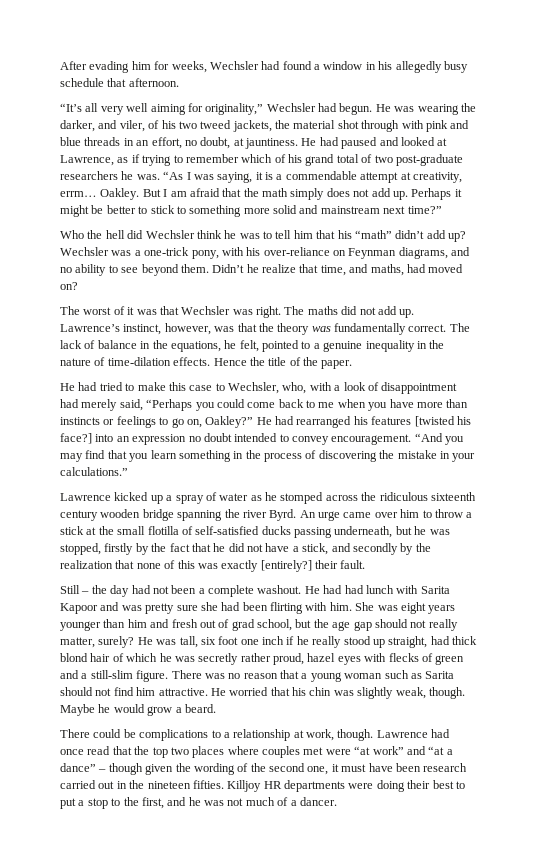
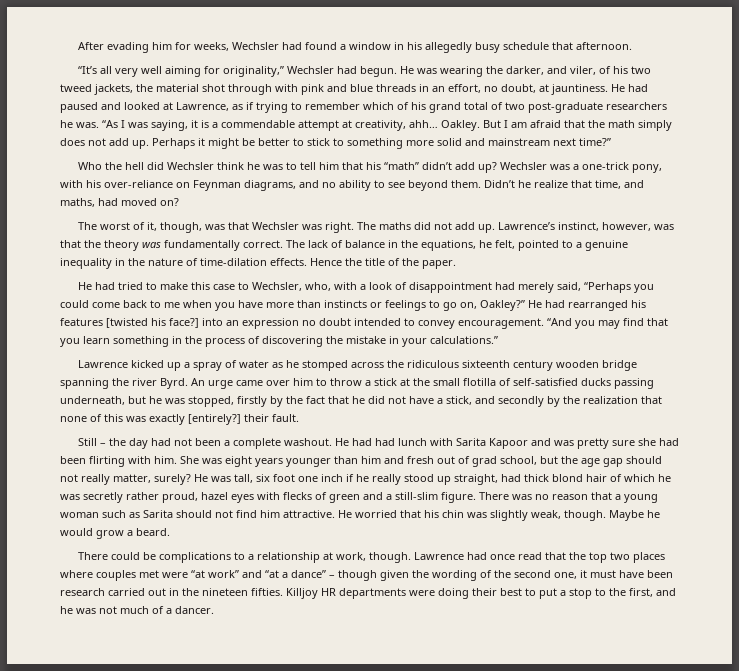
- “As I was saying, it is a commendable attempt at creativity, errm…
+ “As I was saying, it is a commendable attempt at creativity, ahh…
- The worst of it was that Wechsler was right.
+ The worst of it, though, was that Wechsler was right.

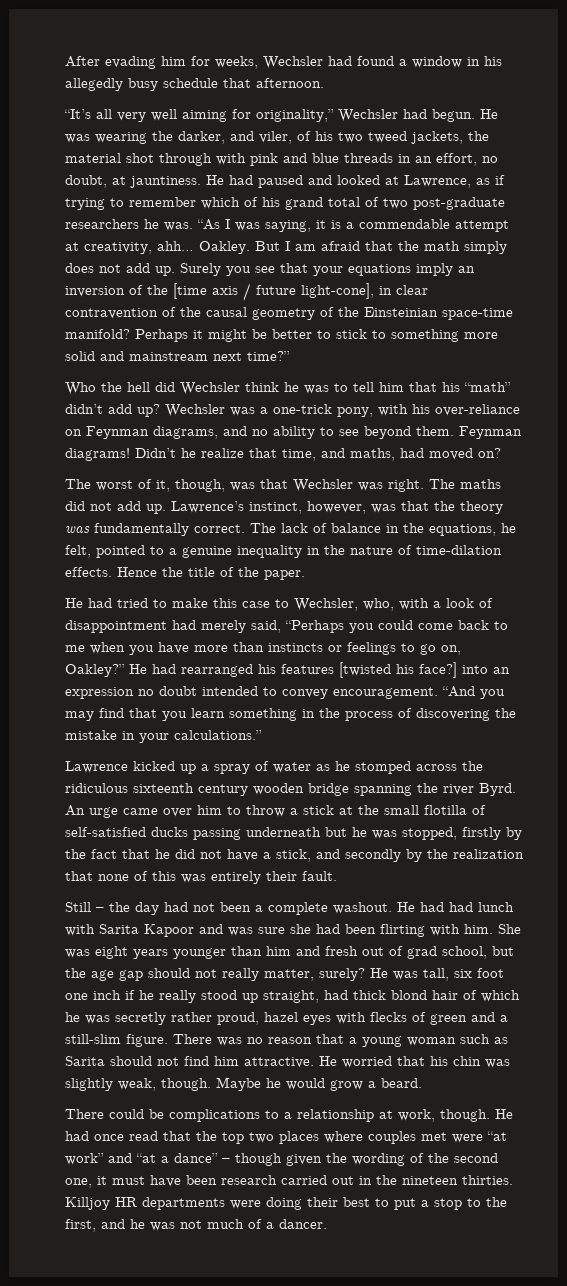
+ Surely you see that your equations imply an inversion of the [time axis / future light-cone], in clear contravention of the causal geometry of the Einsteinian space-time manifold?
+ Feynman diagrams!
- An urge came over him to throw a stick at the small flotilla of self-satisfied ducks passing underneath, but he was stopped, firstly by the fact that he did not have a stick, and secondly by the realization that none of this was exactly [entirely?] their fault.
+ An urge came over him to throw a stick at the small flotilla of self-satisfied ducks passing underneath but he was stopped, firstly by the fact that he did not have a stick, and secondly by the realization that none of this was entirely their fault.
- He had had lunch with Sarita Kapoor and was pretty sure she had been flirting with him.
+ He had had lunch with Sarita Kapoor and was sure she had been flirting with him.
- Lawrence had once read that the top two places where couples met were “at work” and “at a dance” – though given the wording of the second one, it must have been research carried out in the nineteen fifties.
+ He had once read that the top two places where couples met were “at work” and “at a dance” – though given the wording of the second one, it must have been research carried out in the nineteen thirties.

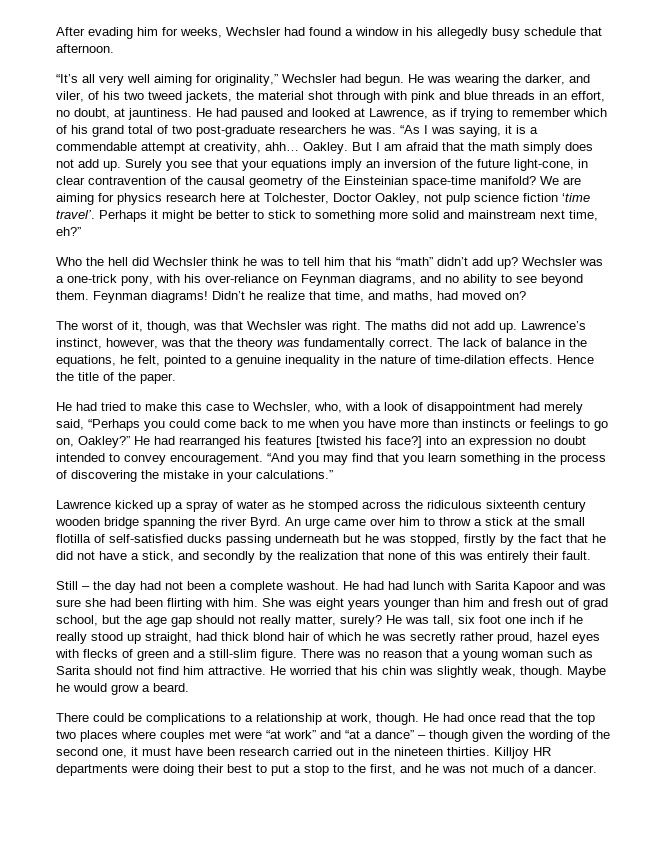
- Surely you see that your equations imply an inversion of the [time axis / future light-cone], in clear contravention of the causal geometry of the Einsteinian space-time manifold?
+ Surely you see that your equations imply an inversion of the future light-cone, in clear contravention of the causal geometry of the Einsteinian space-time manifold?
+ We are aiming for physics research here at Tolchester, Doctor Oakley, not pulp science fiction ‘time travel’.
- Perhaps it might be better to stick to something more solid and mainstream next time?”
+ Perhaps it might be better to stick to something more solid and mainstream next time, eh?”

